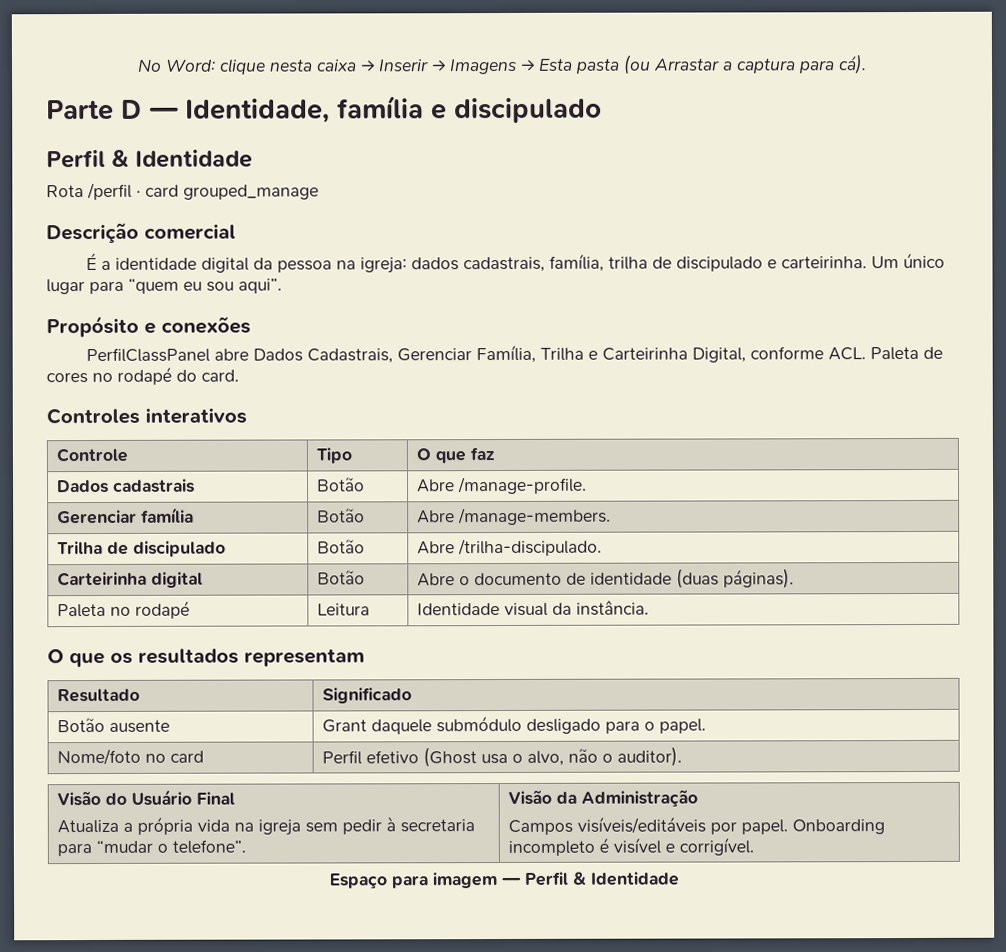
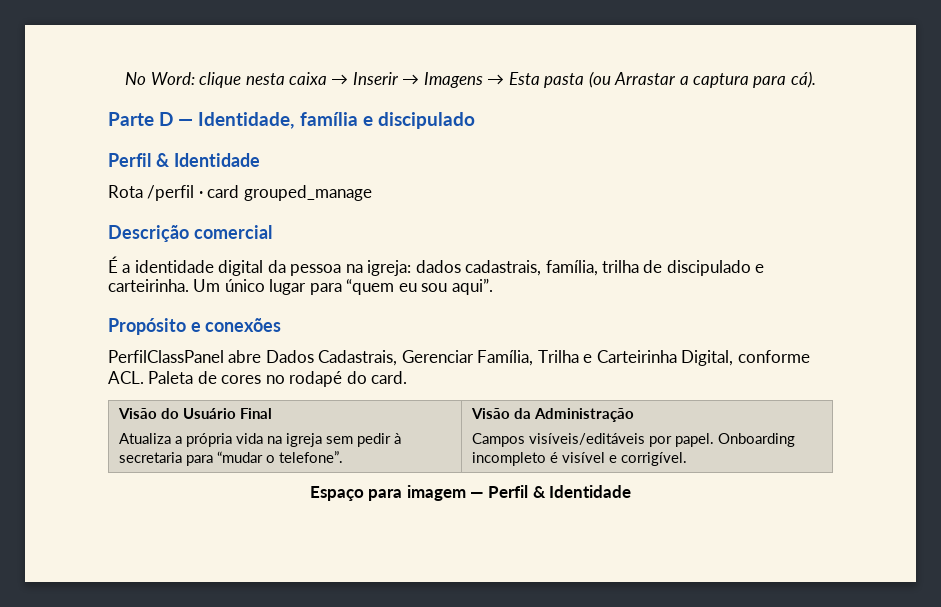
- Controles interativos
- Controle | Tipo | O que faz
- Dados cadastrais | Botão | Abre /manage-profile.
- Gerenciar família | Botão | Abre /manage-members.
- Trilha de discipulado | Botão | Abre /trilha-discipulado.
- Carteirinha digital | Botão | Abre o documento de identidade (duas páginas).
- Paleta no rodapé | Leitura | Identidade visual da instância.
- O que os resultados representam
- Resultado | Significado
- Botão ausente | Grant daquele submódulo desligado para o papel.
- Nome/foto no card | Perfil efetivo (Ghost usa o alvo, não o auditor).

